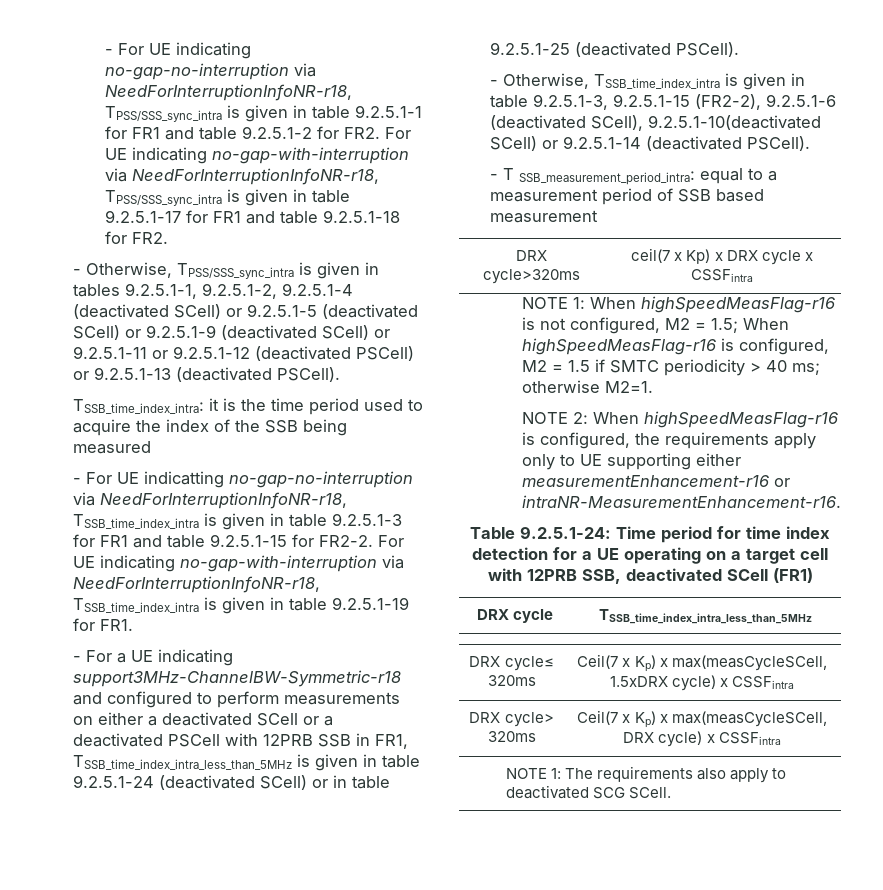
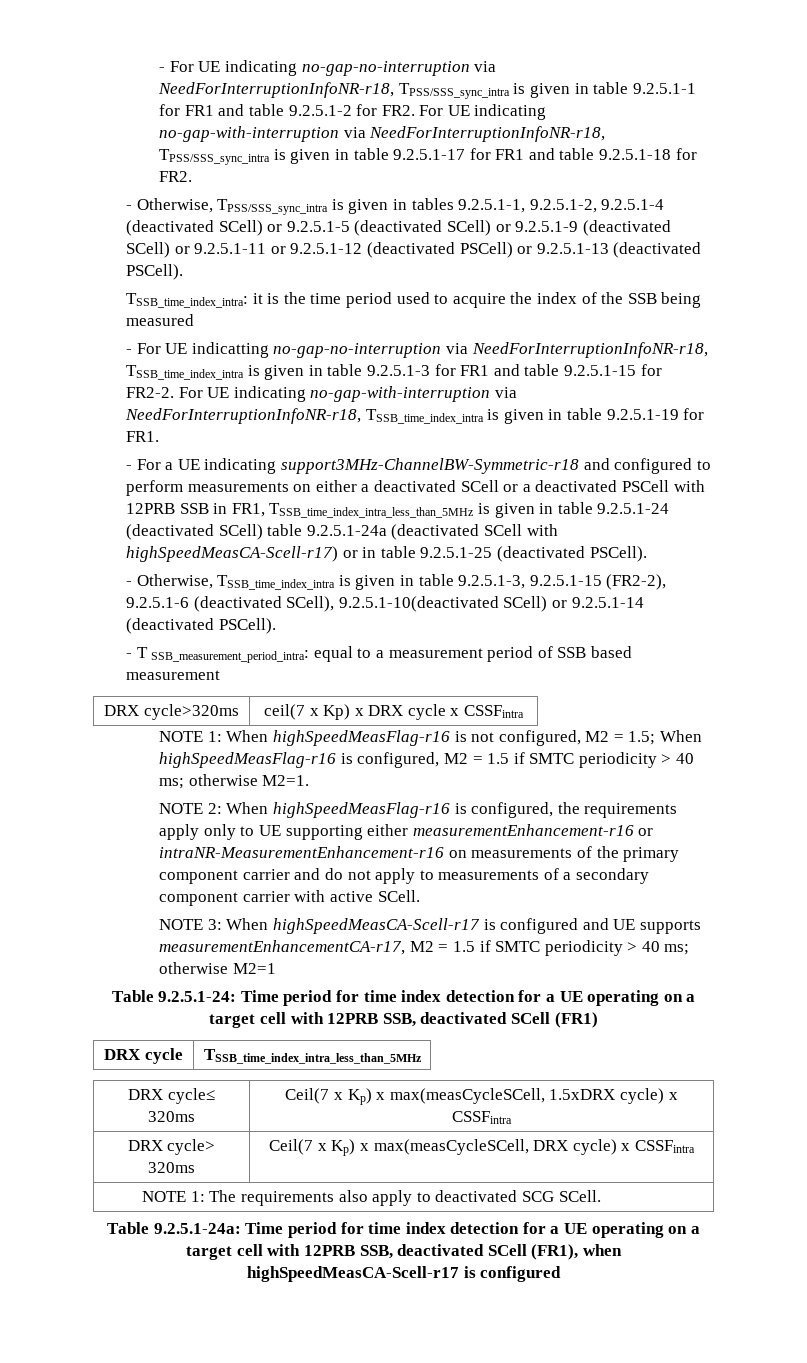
- - For a UE indicating support3MHz-ChannelBW-Symmetric-r18 and configured to perform measurements on either a deactivated SCell or a deactivated PSCell with 12PRB SSB in FR1, TSSB_time_index_intra_less_than_5MHz is given in table 9.2.5.1-24 (deactivated SCell) or in table 9.2.5.1-25 (deactivated PSCell).
+ - For a UE indicating support3MHz-ChannelBW-Symmetric-r18 and configured to perform measurements on either a deactivated SCell or a deactivated PSCell with 12PRB SSB in FR1, TSSB_time_index_intra_less_than_5MHz is given in table 9.2.5.1-24 (deactivated SCell) table 9.2.5.1-24a (deactivated SCell with highSpeedMeasCA-Scell-r17) or in table 9.2.5.1-25 (deactivated PSCell).
- NOTE 2: When highSpeedMeasFlag-r16 is configured, the requirements apply only to UE supporting either measurementEnhancement-r16 or intraNR-MeasurementEnhancement-r16.
+ NOTE 2: When highSpeedMeasFlag-r16 is configured, the requirements apply only to UE supporting either measurementEnhancement-r16 or intraNR-MeasurementEnhancement-r16 on measurements of the primary component carrier and do not apply to measurements of a secondary component carrier with active SCell.
+ NOTE 3: When highSpeedMeasCA-Scell-r17 is configured and UE supports measurementEnhancementCA-r17, M2 = 1.5 if SMTC periodicity > 40 ms; otherwise M2=1
+ Table 9.2.5.1-24a: Time period for time index detection for a UE operating on a target cell with 12PRB SSB, deactivated SCell (FR1), when highSpeedMeasCA-Scell-r17 is configured

